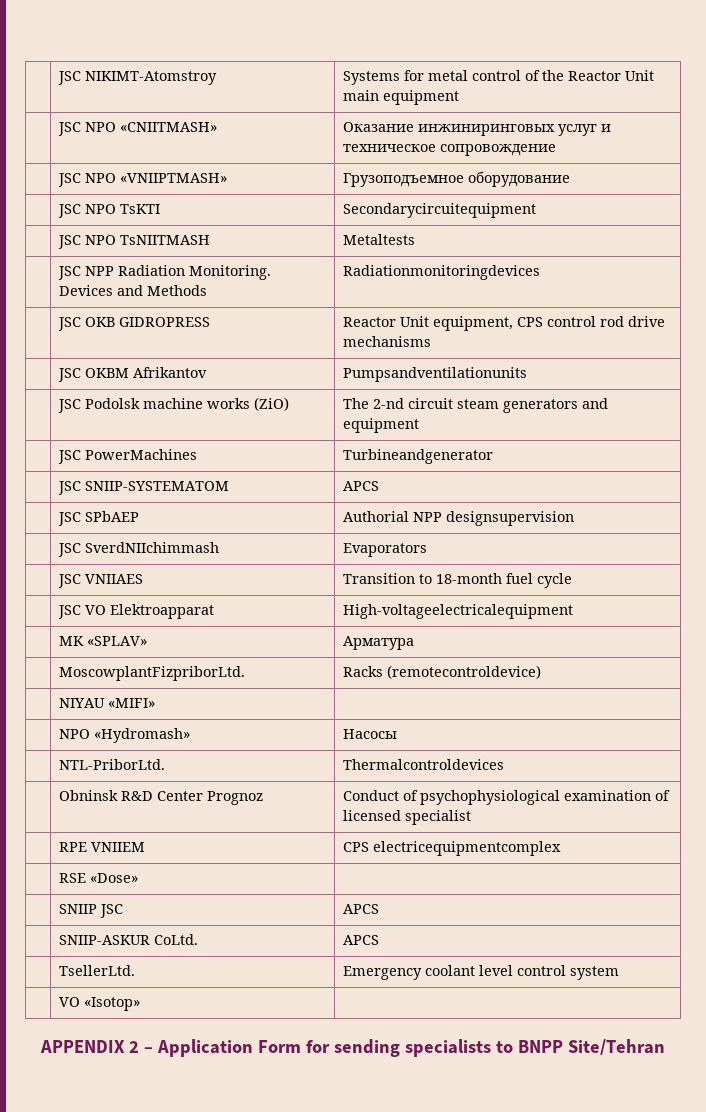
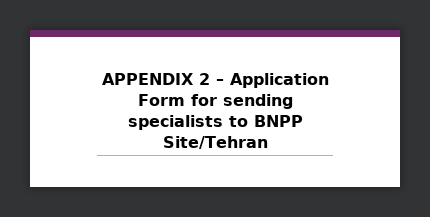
- | JSC NIKIMT-Atomstroy | Systems for metal control of the Reactor Unit main equipment
- | JSC NPO «CNIITMASH» | Оказание инжиниринговых услуг и техническое сопровождение
- | JSC NPO «VNIIPTMASH» | Грузоподъемное оборудование
- | JSC NPO TsKTI | Secondarycircuitequipment
- | JSC NPO TsNIITMASH | Metaltests
- | JSC NPP Radiation Monitoring. Devices and Methods | Radiationmonitoringdevices
- | JSC OKB GIDROPRESS | Reactor Unit equipment, CPS control rod drive mechanisms
- | JSC OKBM Afrikantov | Pumpsandventilationunits
- | JSC Podolsk machine works (ZiO) | The 2-nd circuit steam generators and equipment
- | JSC PowerMachines | Turbineandgenerator
- | JSC SNIIP-SYSTEMATOM | APCS
- | JSC SPbAEP | Authorial NPP designsupervision
- | JSC SverdNIIchimmash | Evaporators
- | JSC VNIIAES | Transition to 18-month fuel cycle
- | JSC VO Elektroapparat | High-voltageelectricalequipment
- | MK «SPLAV» | Арматура
- | MoscowplantFizpriborLtd. | Racks (remotecontroldevice)
- | NIYAU «MIFI» |
- | NPO «Hydromash» | Насосы
- | NTL-PriborLtd. | Thermalcontroldevices
- | Obninsk R&D Center Prognoz | Conduct of psychophysiological examination of licensed specialist
- | RPE VNIIEM | CPS electricequipmentcomplex
- | RSE «Dose» |
- | SNIIP JSC | APCS
- | SNIIP-ASKUR CoLtd. | APCS
- | TsellerLtd. | Emergency coolant level control system
- | VO «Isotop» |

